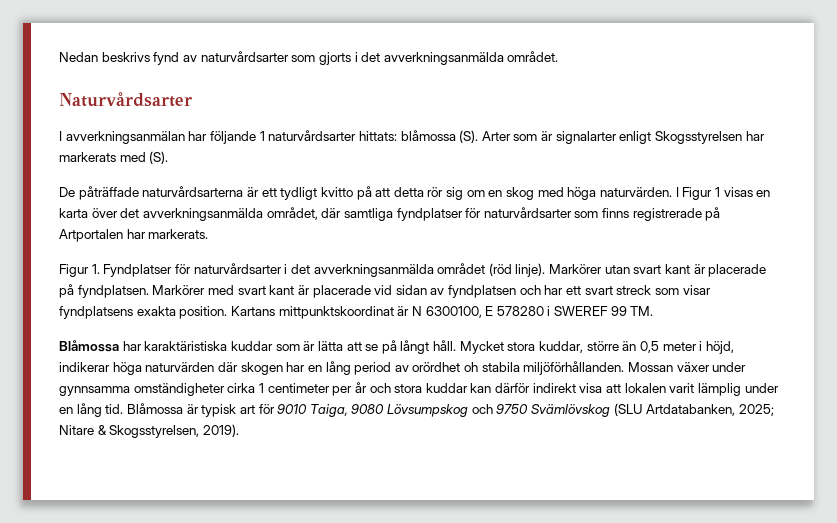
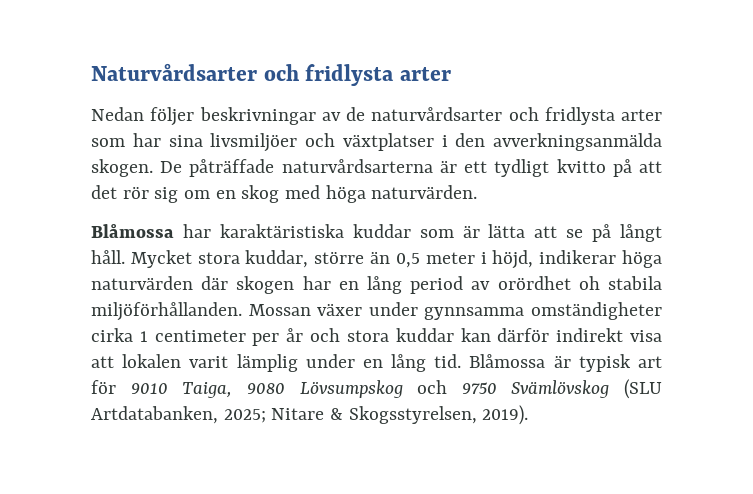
- Nedan beskrivs fynd av naturvårdsarter som gjorts i det avverkningsanmälda området.
- Naturvårdsarter
- I avverkningsanmälan har följande 1 naturvårdsarter hittats: blåmossa (S). Arter som är signalarter enligt Skogsstyrelsen har markerats med (S).
- De påträffade naturvårdsarterna är ett tydligt kvitto på att detta rör sig om en skog med höga naturvärden. I Figur 1 visas en karta över det avverkningsanmälda området, där samtliga fyndplatser för naturvårdsarter som finns registrerade på Artportalen har markerats.
- Figur 1. Fyndplatser för naturvårdsarter i det avverkningsanmälda området (röd linje). Markörer utan svart kant är placerade på fyndplatsen. Markörer med svart kant är placerade vid sidan av fyndplatsen och har ett svart streck som visar fyndplatsens exakta position. Kartans mittpunktskoordinat är N 6300100, E 578280 i SWEREF 99 TM.
+ Naturvårdsarter och fridlysta arter
+ Nedan följer beskrivningar av de naturvårdsarter och fridlysta arter som har sina livsmiljöer och växtplatser i den avverkningsanmälda skogen. De påträffade naturvårdsarterna är ett tydligt kvitto på att det rör sig om en skog med höga naturvärden.

